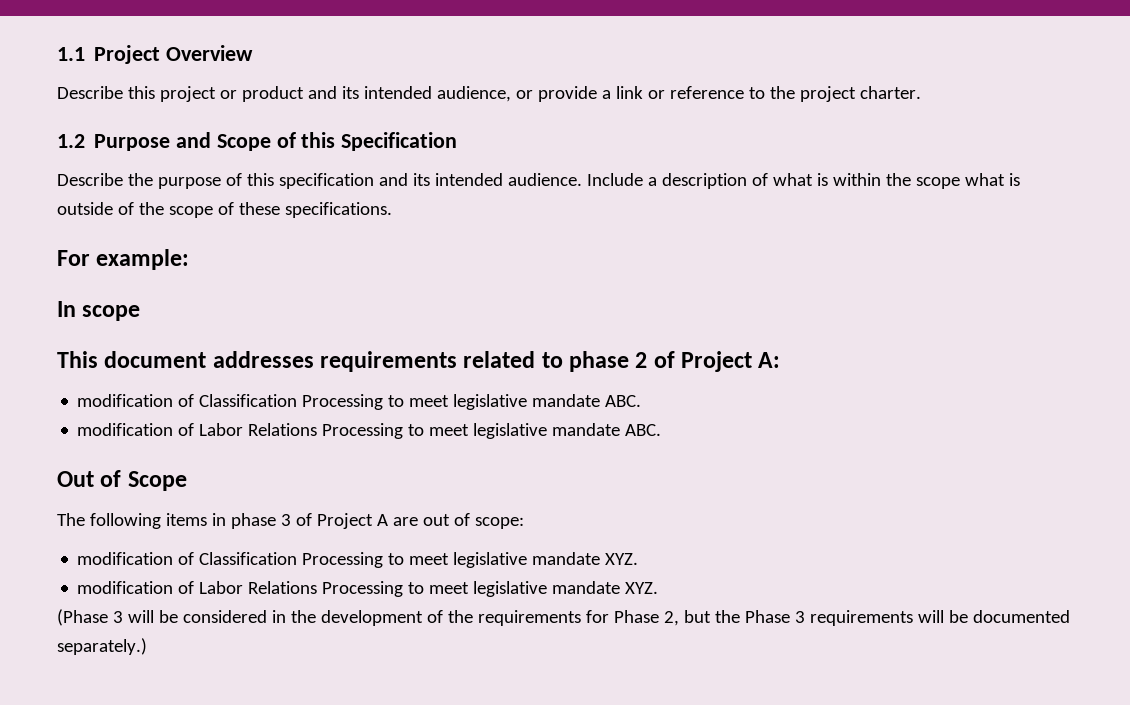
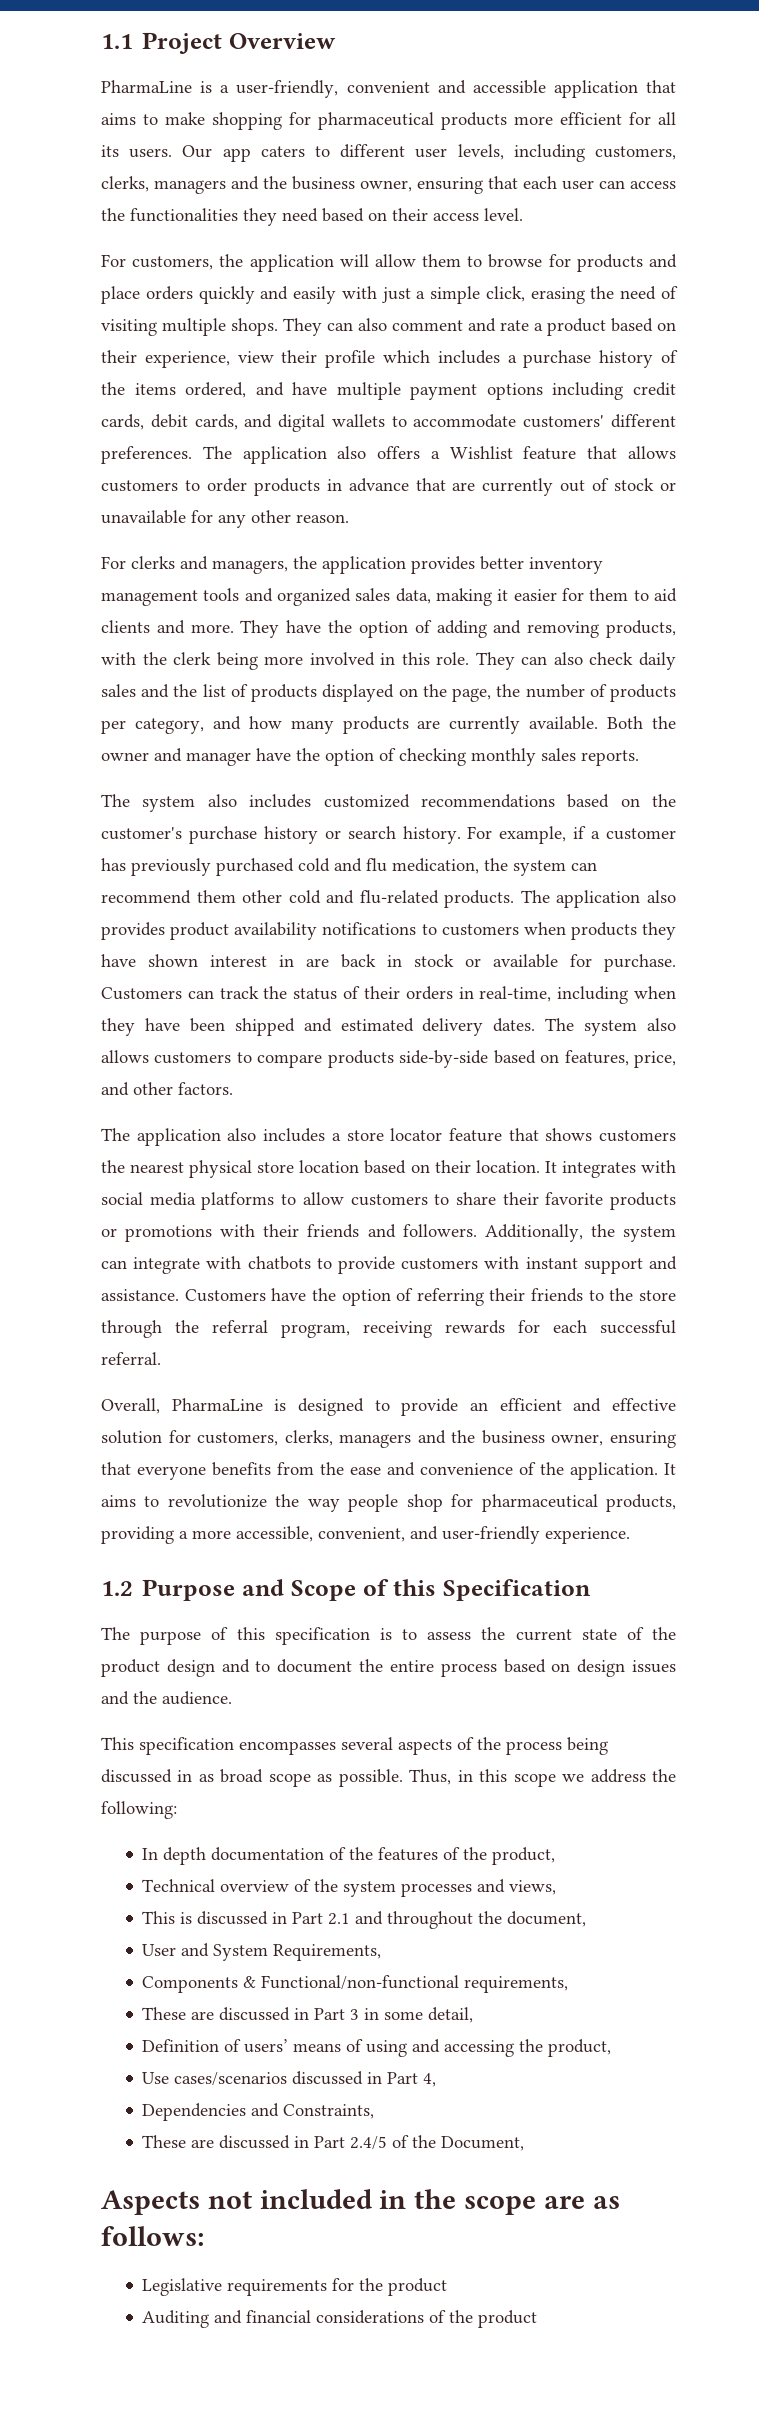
- Describe this project or product and its intended audience, or provide a link or reference to the project charter.
+ PharmaLine is a user-friendly, convenient and accessible application that aims to make shopping for pharmaceutical products more efficient for all its users. Our app caters to different user levels, including customers, clerks, managers and the business owner, ensuring that each user can access the functionalities they need based on their access level.
+ For customers, the application will allow them to browse for products and place orders quickly and easily with just a simple click, erasing the need of visiting multiple shops. They can also comment and rate a product based on their experience, view their profile which includes a purchase history of the items ordered, and have multiple payment options including credit cards, debit cards, and digital wallets to accommodate customers' different preferences. The application also offers a Wishlist feature that allows customers to order products in advance that are currently out of stock or unavailable for any other reason.
+ For clerks and managers, the application provides better inventory management tools and organized sales data, making it easier for them to aid clients and more. They have the option of adding and removing products, with the clerk being more involved in this role. They can also check daily sales and the list of products displayed on the page, the number of products per category, and how many products are currently available. Both the owner and manager have the option of checking monthly sales reports.
+ The system also includes customized recommendations based on the customer's purchase history or search history. For example, if a customer has previously purchased cold and flu medication, the system can recommend them other cold and flu-related products. The application also provides product availability notifications to customers when products they have shown interest in are back in stock or available for purchase. Customers can track the status of their orders in real-time, including when they have been shipped and estimated delivery dates. The system also allows customers to compare products side-by-side based on features, price, and other factors.
+ The application also includes a store locator feature that shows customers the nearest physical store location based on their location. It integrates with social media platforms to allow customers to share their favorite products or promotions with their friends and followers. Additionally, the system can integrate with chatbots to provide customers with instant support and assistance. Customers have the option of referring their friends to the store through the referral program, receiving rewards for each successful referral.
+ Overall, PharmaLine is designed to provide an efficient and effective solution for customers, clerks, managers and the business owner, ensuring that everyone benefits from the ease and convenience of the application. It aims to revolutionize the way people shop for pharmaceutical products, providing a more accessible, convenient, and user-friendly experience.
- Describe the purpose of this specification and its intended audience. Include a description of what is within the scope what is outside of the scope of these specifications.
- For example:
- In scope
- This document addresses requirements related to phase 2 of Project A:
- modification of Classification Processing to meet legislative mandate ABC.
- modification of Labor Relations Processing to meet legislative mandate ABC.
- Out of Scope
- The following items in phase 3 of Project A are out of scope:
- modification of Classification Processing to meet legislative mandate XYZ.
- modification of Labor Relations Processing to meet legislative mandate XYZ.
- (Phase 3 will be considered in the development of the requirements for Phase 2, but the Phase 3 requirements will be documented separately.)
+ The purpose of this specification is to assess the current state of the product design and to document the entire process based on design issues and the audience.
+ This specification encompasses several aspects of the process being discussed in as broad scope as possible. Thus, in this scope we address the following:
+ In depth documentation of the features of the product,
+ Technical overview of the system processes and views,
+ This is discussed in Part 2.1 and throughout the document,
+ User and System Requirements,
+ Components & Functional/non-functional requirements,
+ These are discussed in Part 3 in some detail,
+ Definition of users’ means of using and accessing the product,
+ Use cases/scenarios discussed in Part 4,
+ Dependencies and Constraints,
+ These are discussed in Part 2.4/5 of the Document,
+ Aspects not included in the scope are as follows:
+ Legislative requirements for the product
+ Auditing and financial considerations of the product

